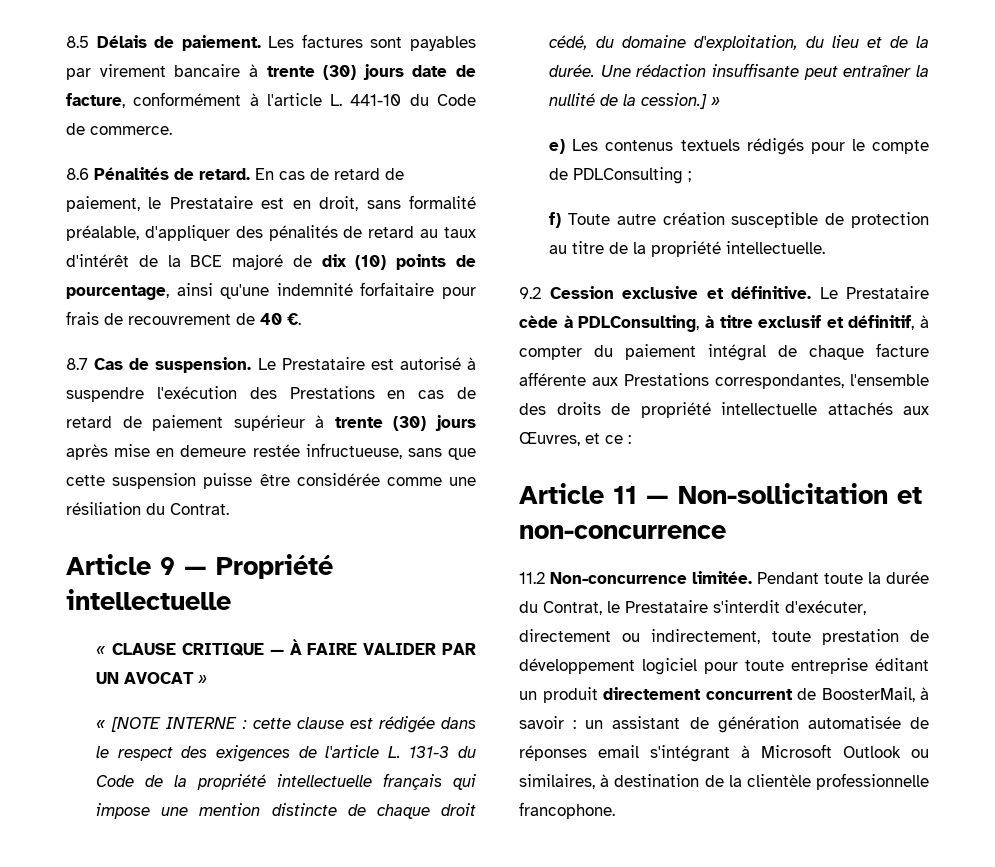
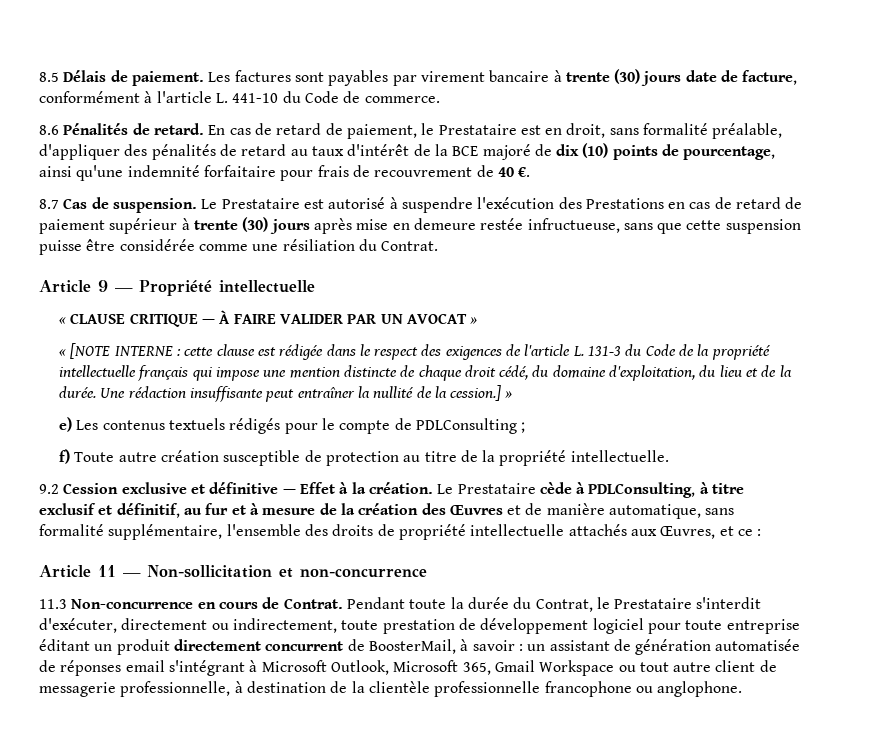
- 9.2 Cession exclusive et définitive.
+ 9.2 Cession exclusive et définitive — Effet à la création.
- Le Prestataire cède à PDLConsulting, à titre exclusif et définitif, à compter du paiement intégral de chaque facture afférente aux Prestations correspondantes, l'ensemble des droits de propriété intellectuelle attachés aux Œuvres, et ce :
+ Le Prestataire cède à PDLConsulting, à titre exclusif et définitif, au fur et à mesure de la création des Œuvres et de manière automatique, sans formalité supplémentaire, l'ensemble des droits de propriété intellectuelle attachés aux Œuvres, et ce :
- 11.2 Non-concurrence limitée.
+ 11.3 Non-concurrence en cours de Contrat.
- Pendant toute la durée du Contrat, le Prestataire s'interdit d'exécuter, directement ou indirectement, toute prestation de développement logiciel pour toute entreprise éditant un produit directement concurrent de BoosterMail, à savoir : un assistant de génération automatisée de réponses email s'intégrant à Microsoft Outlook ou similaires, à destination de la clientèle professionnelle francophone.
+ Pendant toute la durée du Contrat, le Prestataire s'interdit d'exécuter, directement ou indirectement, toute prestation de développement logiciel pour toute entreprise éditant un produit directement concurrent de BoosterMail, à savoir : un assistant de génération automatisée de réponses email s'intégrant à Microsoft Outlook, Microsoft 365, Gmail Workspace ou tout autre client de messagerie professionnelle, à destination de la clientèle professionnelle francophone ou anglophone.

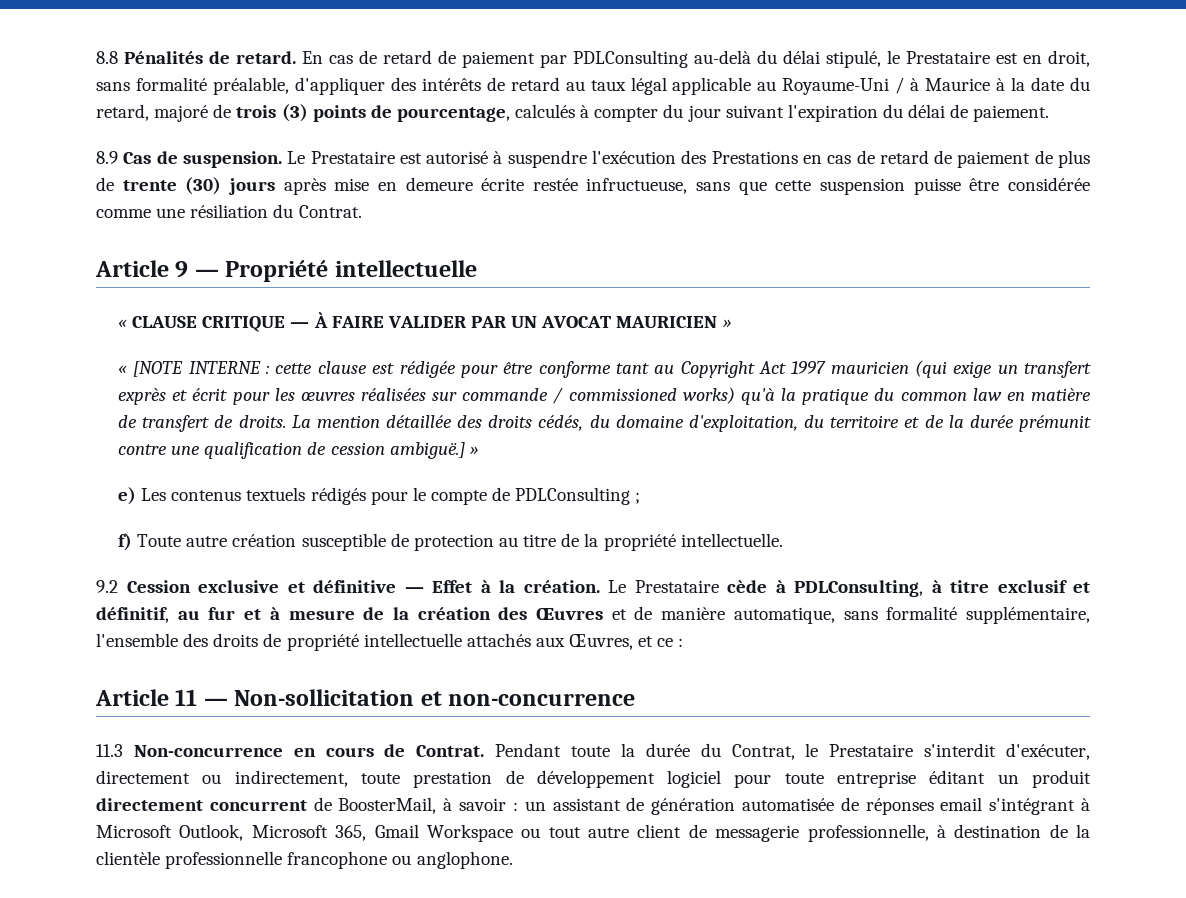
- 8.5 Délais de paiement. Les factures sont payables par virement bancaire à trente (30) jours date de facture, conformément à l'article L. 441-10 du Code de commerce.
- 8.6 Pénalités de retard.
+ 8.8 Pénalités de retard.
- En cas de retard de paiement, le Prestataire est en droit, sans formalité préalable, d'appliquer des pénalités de retard au taux d'intérêt de la BCE majoré de dix (10) points de pourcentage, ainsi qu'une indemnité forfaitaire pour frais de recouvrement de 40 €.
- 8.7 Cas de suspension.
+ En cas de retard de paiement par PDLConsulting au-delà du délai stipulé, le Prestataire est en droit, sans formalité préalable, d'appliquer des intérêts de retard au taux légal applicable au Royaume-Uni / à Maurice à la date du retard, majoré de trois (3) points de pourcentage, calculés à compter du jour suivant l'expiration du délai de paiement.
+ 8.9 Cas de suspension.
- Le Prestataire est autorisé à suspendre l'exécution des Prestations en cas de retard de paiement supérieur à trente (30) jours après mise en demeure restée infructueuse, sans que cette suspension puisse être considérée comme une résiliation du Contrat.
+ Le Prestataire est autorisé à suspendre l'exécution des Prestations en cas de retard de paiement de plus de trente (30) jours après mise en demeure écrite restée infructueuse, sans que cette suspension puisse être considérée comme une résiliation du Contrat.
- « CLAUSE CRITIQUE — À FAIRE VALIDER PAR UN AVOCAT »
+ « CLAUSE CRITIQUE — À FAIRE VALIDER PAR UN AVOCAT MAURICIEN »
- « [NOTE INTERNE : cette clause est rédigée dans le respect des exigences de l'article L. 131-3 du Code de la propriété intellectuelle français qui impose une mention distincte de chaque droit cédé, du domaine d'exploitation, du lieu et de la durée. Une rédaction insuffisante peut entraîner la nullité de la cession.] »
+ « [NOTE INTERNE : cette clause est rédigée pour être conforme tant au Copyright Act 1997 mauricien (qui exige un transfert exprès et écrit pour les œuvres réalisées sur commande / commissioned works) qu'à la pratique du common law en matière de transfert de droits. La mention détaillée des droits cédés, du domaine d'exploitation, du territoire et de la durée prémunit contre une qualification de cession ambiguë.] »

